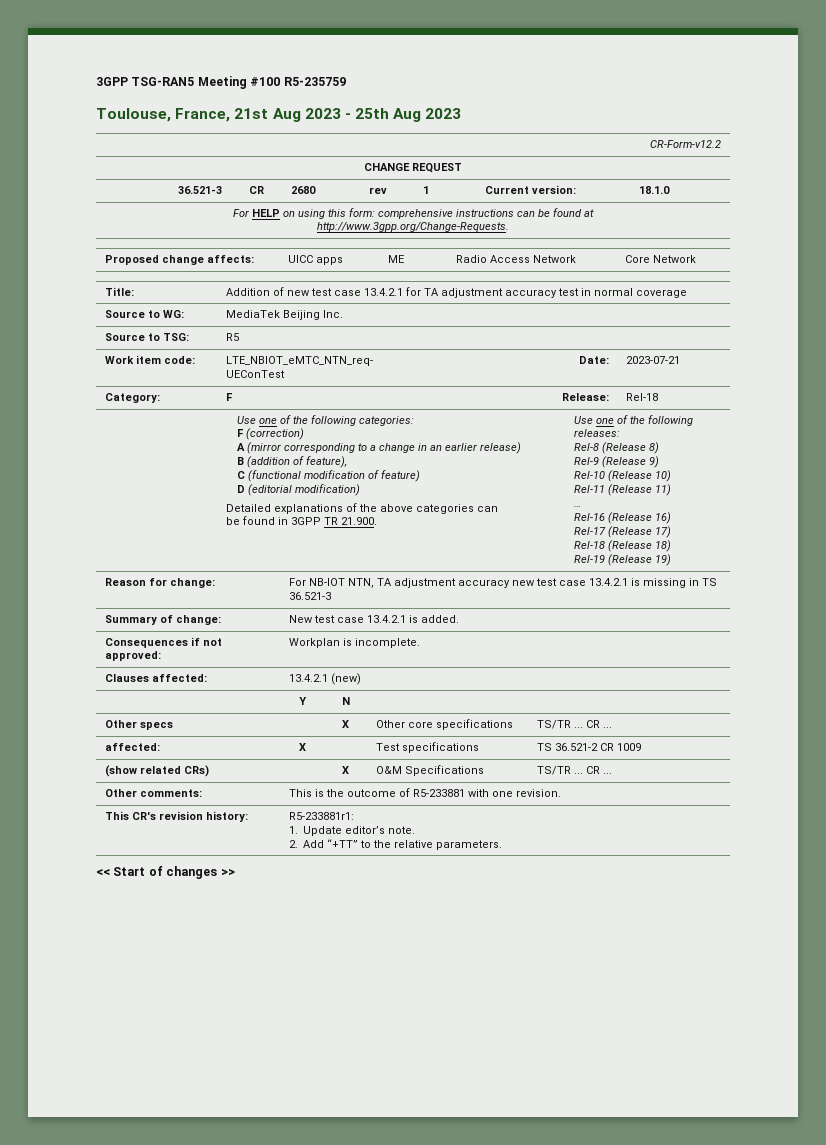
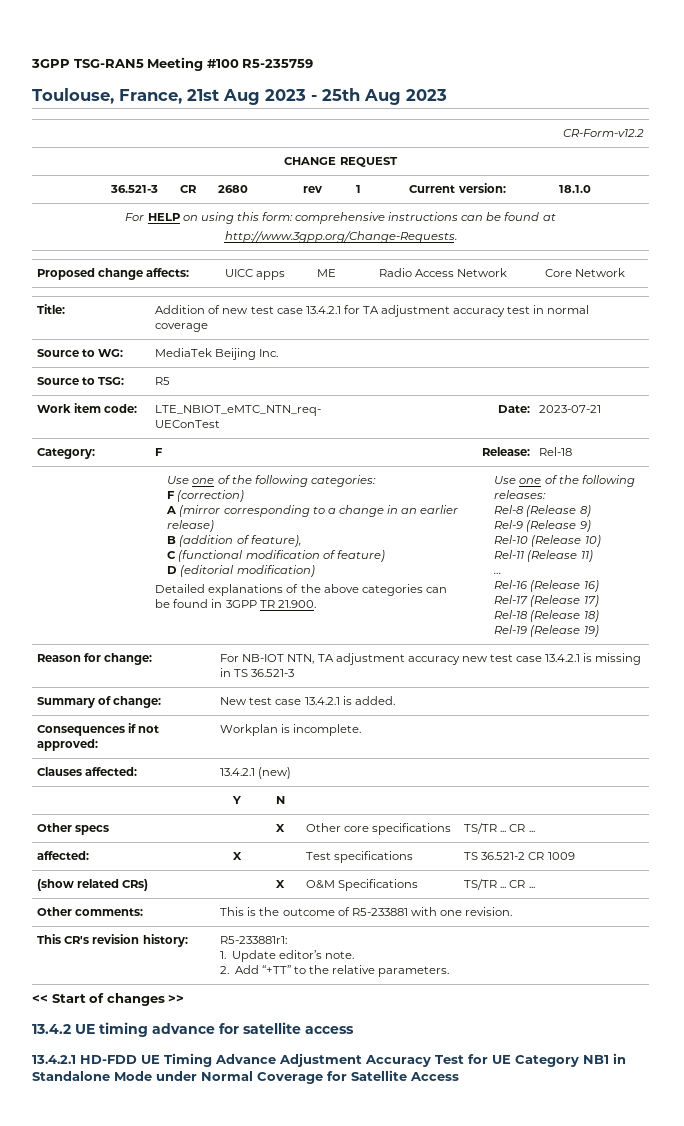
+ 13.4.2 UE timing advance for satellite access
+ 13.4.2.1 HD-FDD UE Timing Advance Adjustment Accuracy Test for UE Category NB1 in Standalone Mode under Normal Coverage for Satellite Access

